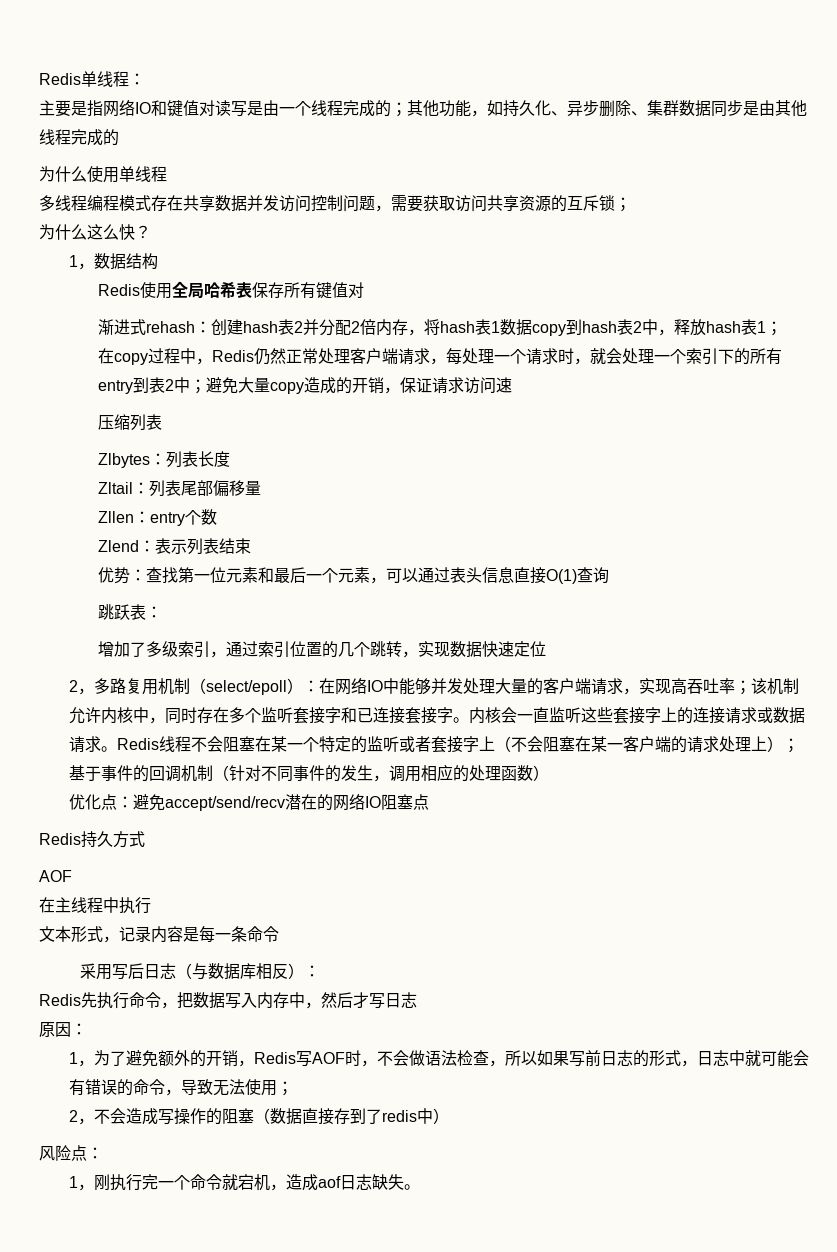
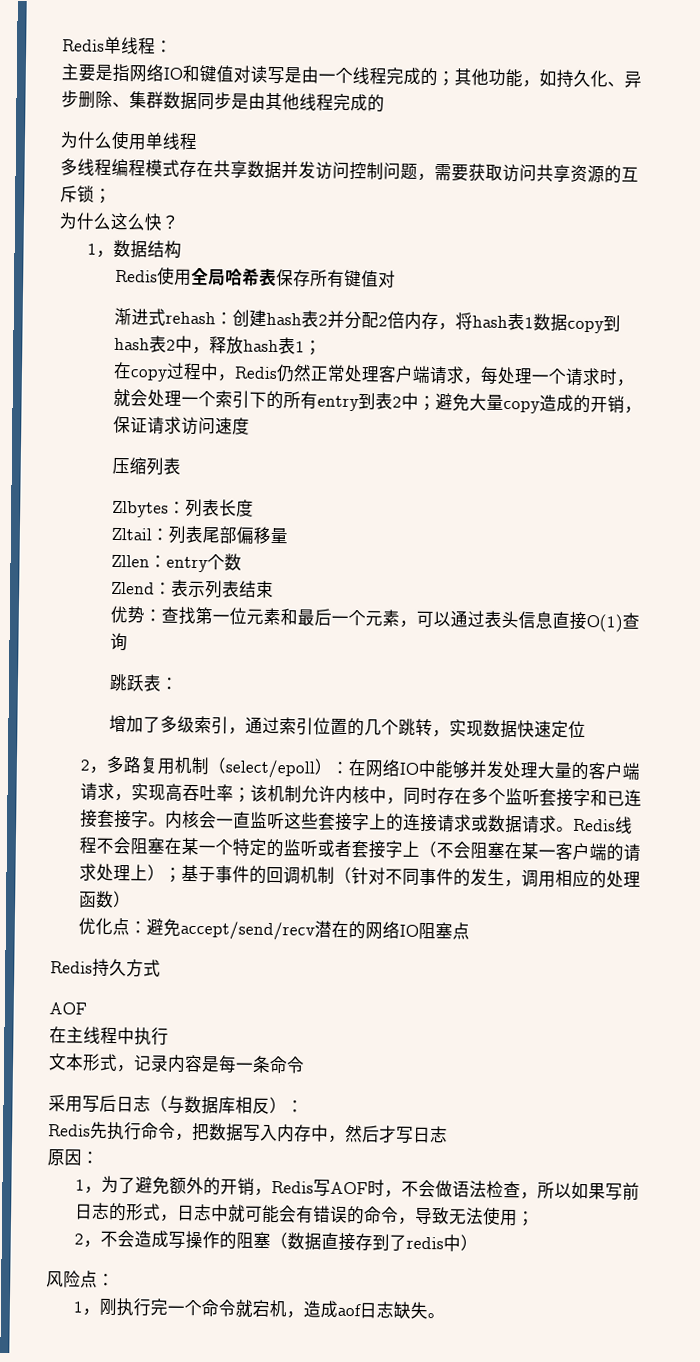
- 在copy过程中，Redis仍然正常处理客户端请求，每处理一个请求时，就会处理一个索引下的所有entry到表2中；避免大量copy造成的开销，保证请求访问速
+ 在copy过程中，Redis仍然正常处理客户端请求，每处理一个请求时，就会处理一个索引下的所有entry到表2中；避免大量copy造成的开销，保证请求访问速度

